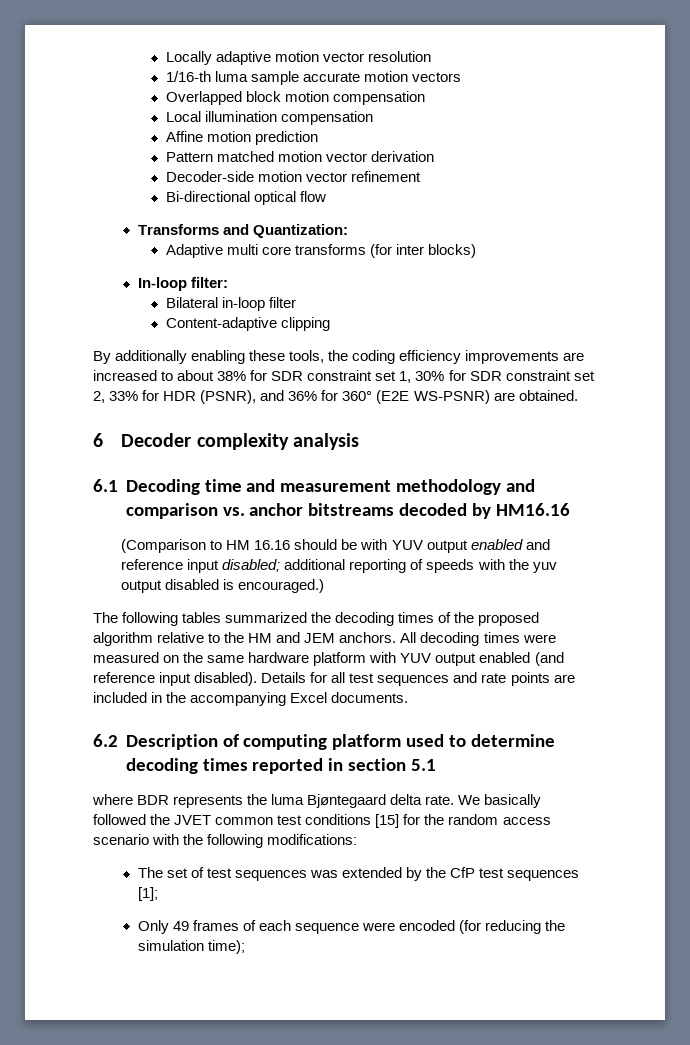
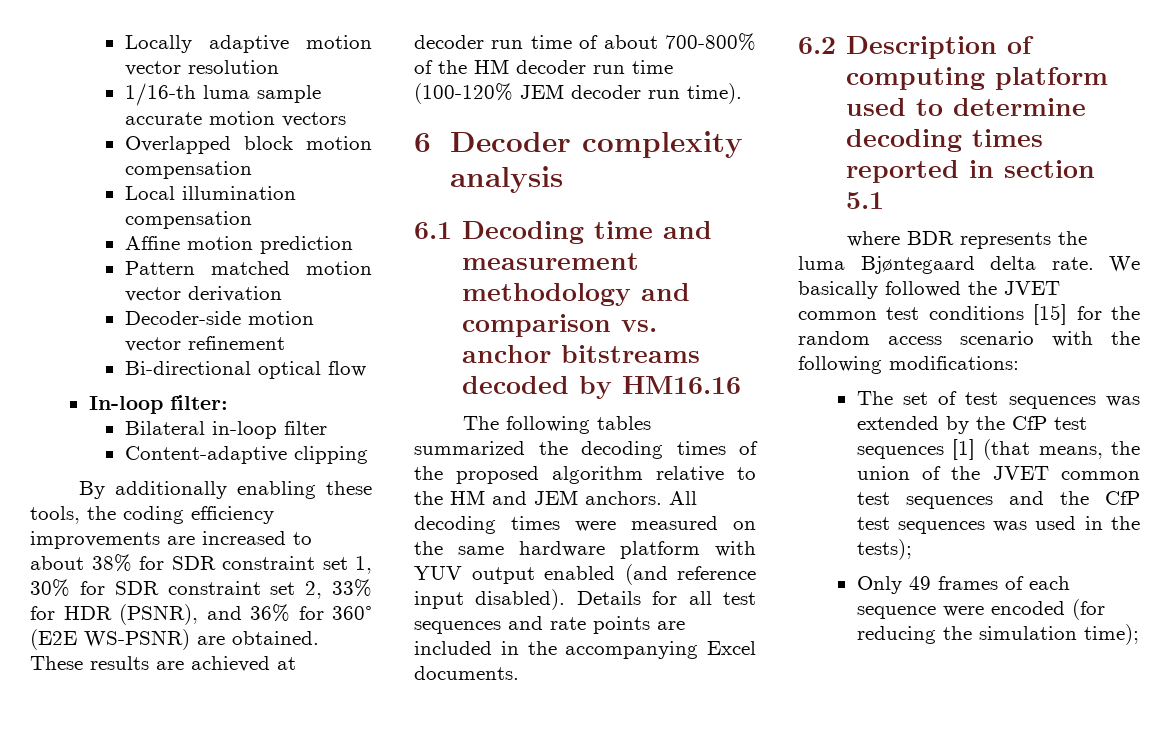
- Transforms and Quantization:
- Adaptive multi core transforms (for inter blocks)
+ These results are achieved at decoder run time of about 700-800% of the HM decoder run time (100-120% JEM decoder run time).
- (Comparison to HM 16.16 should be with YUV output enabled and reference input disabled; additional reporting of speeds with the yuv output disabled is encouraged.)
- The set of test sequences was extended by the CfP test sequences [1];
+ The set of test sequences was extended by the CfP test sequences [1] (that means, the union of the JVET common test sequences and the CfP test sequences was used in the tests);

